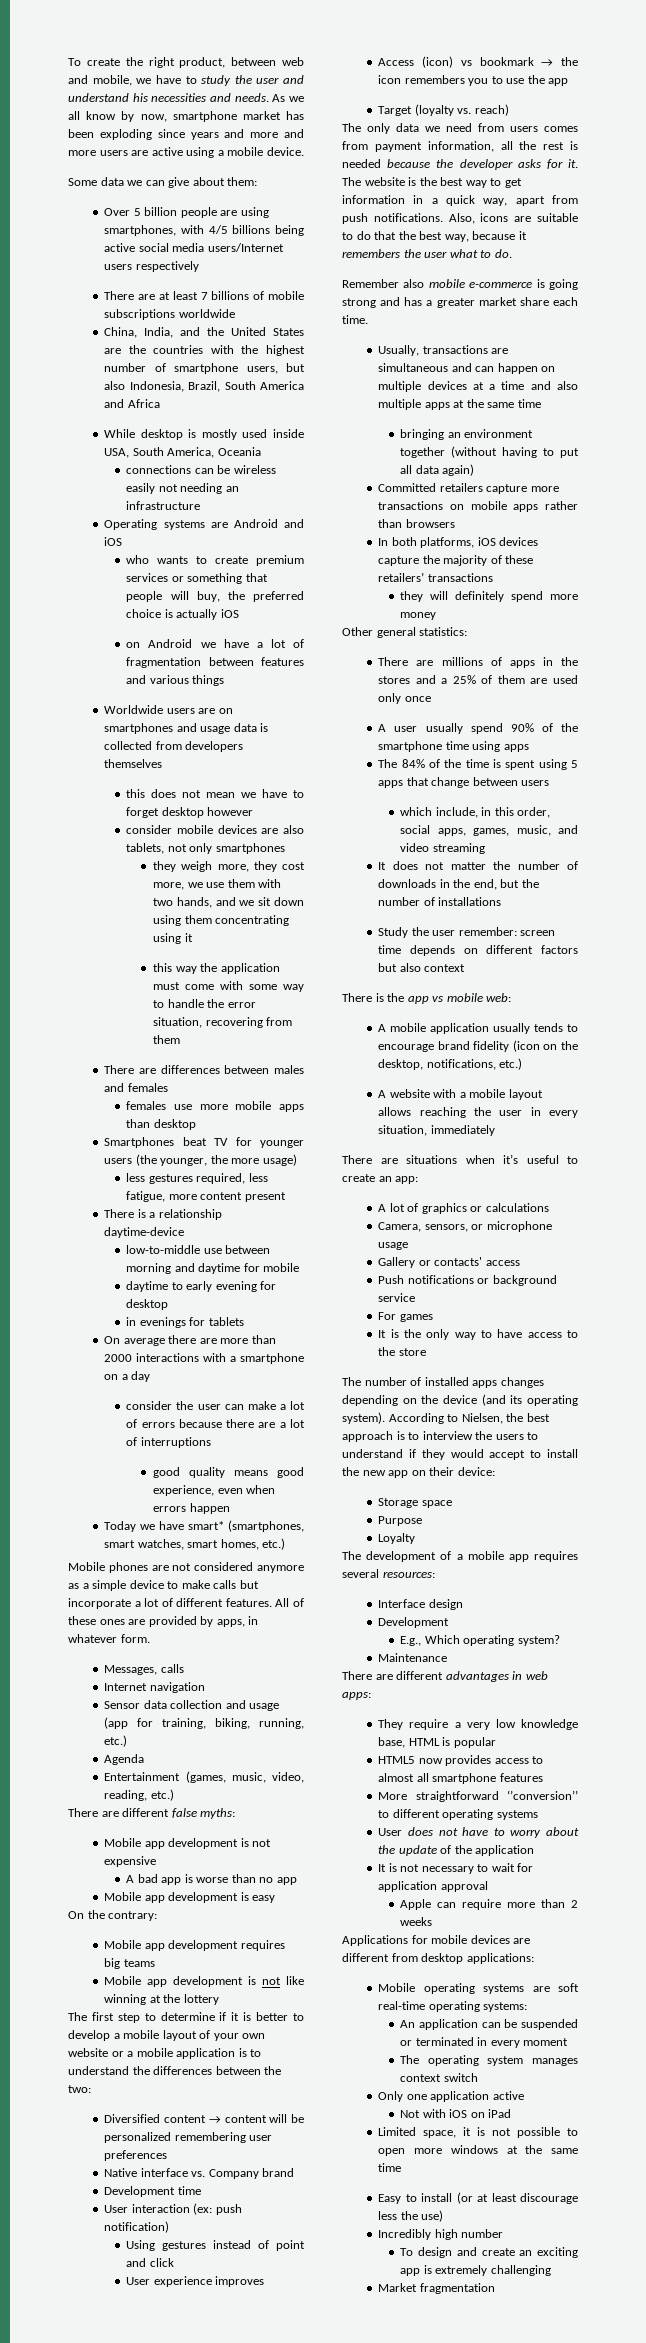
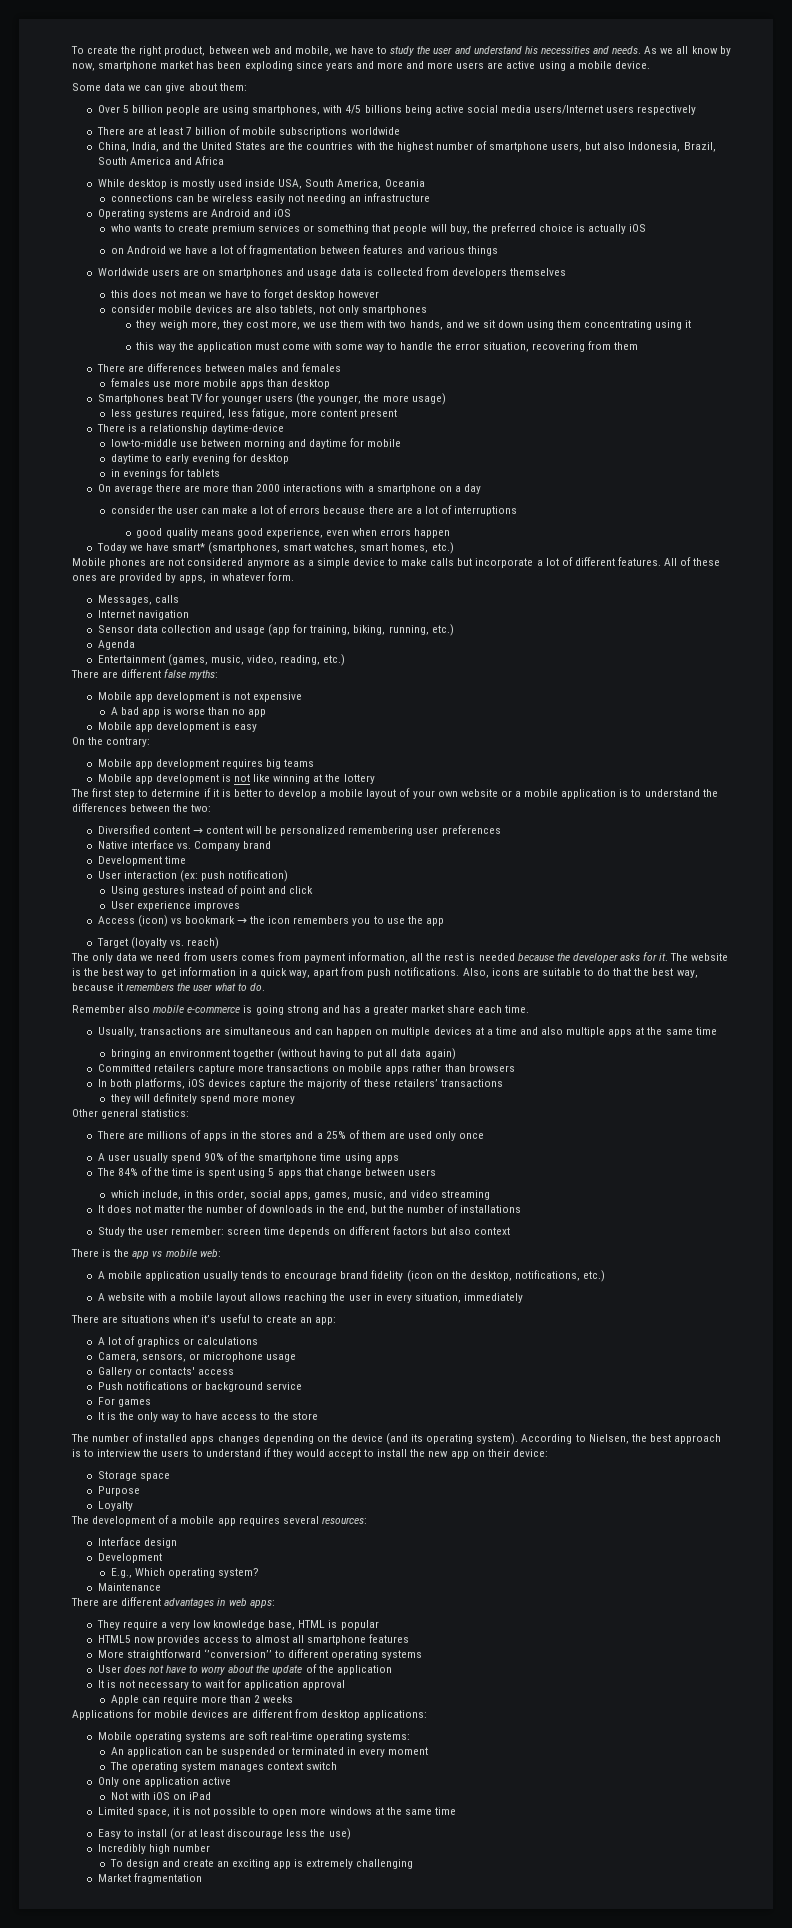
- There are at least 7 billions of mobile subscriptions worldwide
+ There are at least 7 billion of mobile subscriptions worldwide

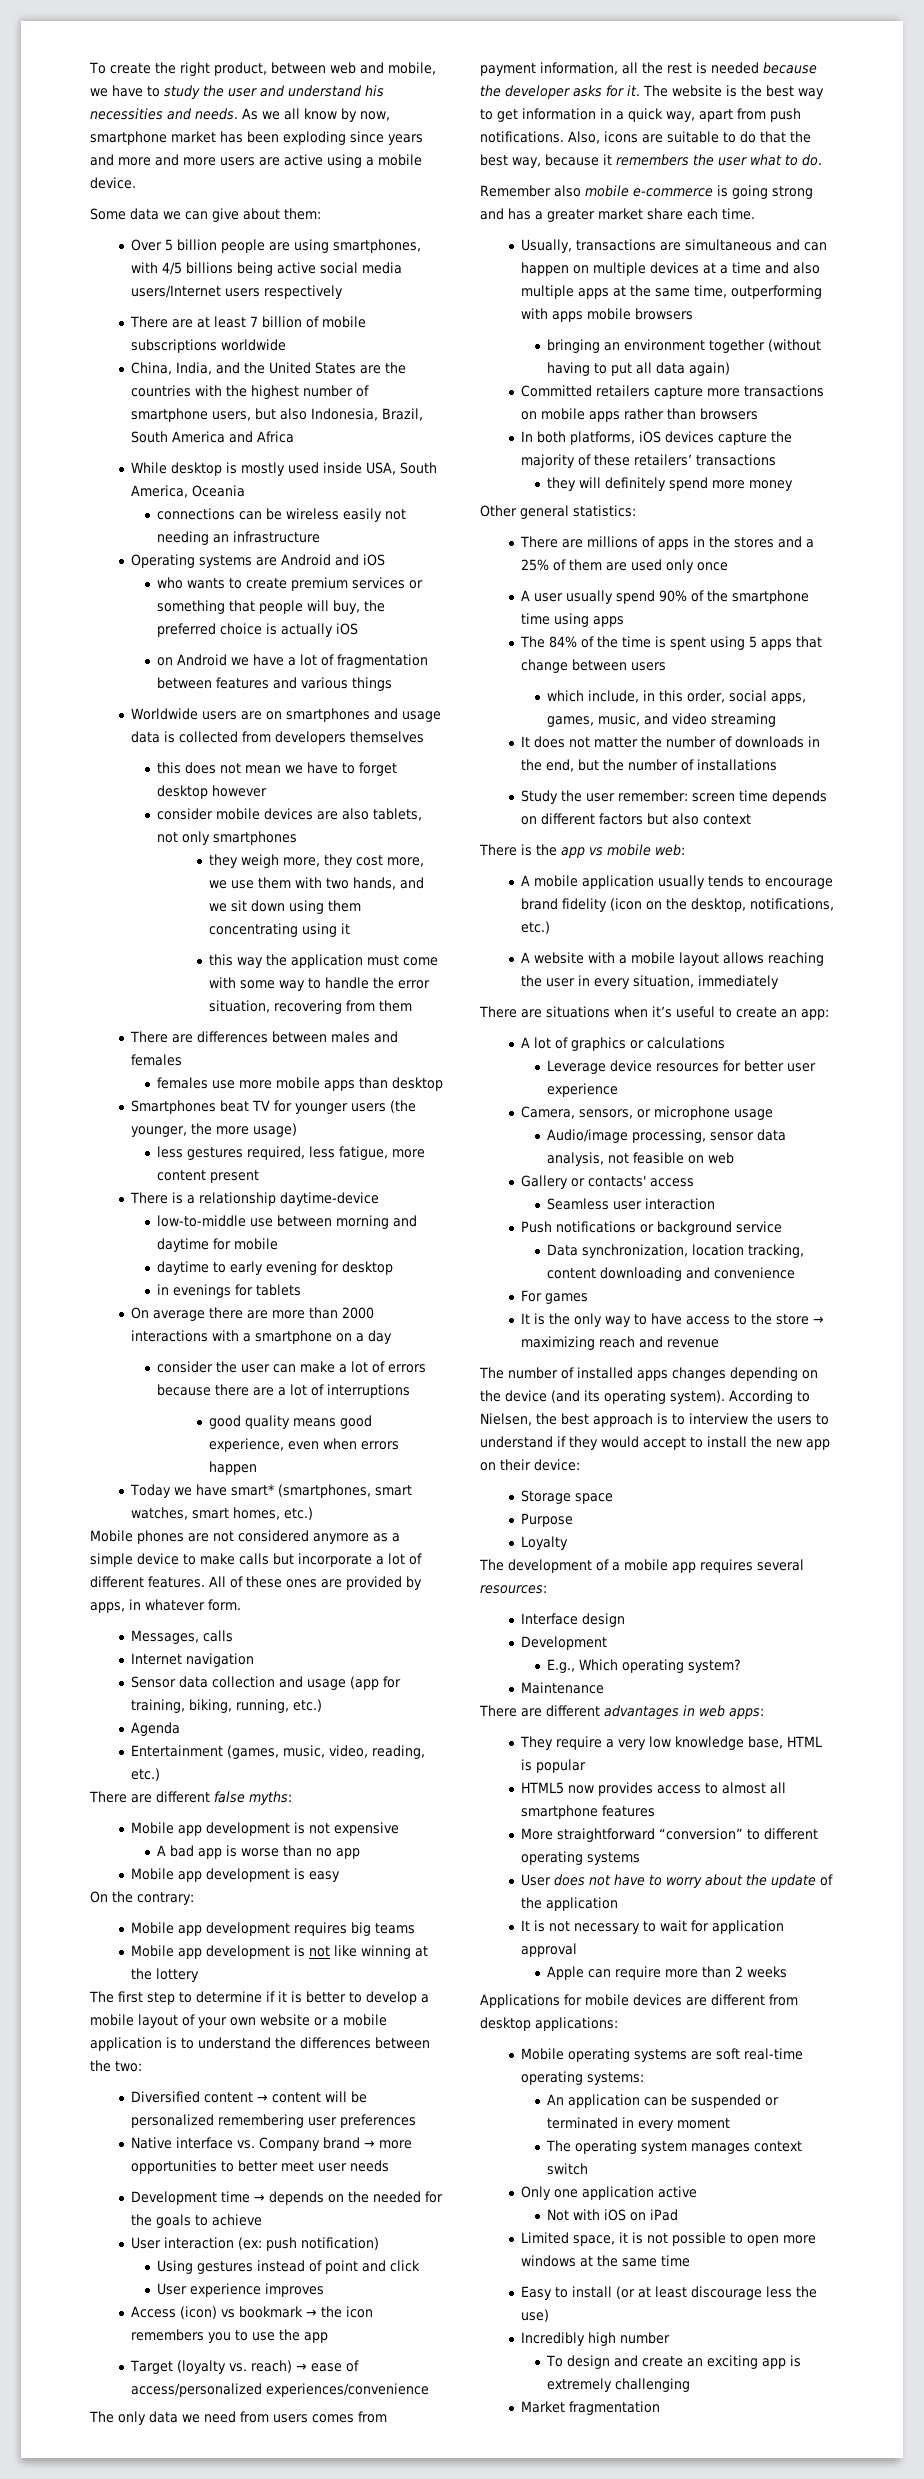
- Native interface vs. Company brand
- Development time
+ Native interface vs. Company brand → more opportunities to better meet user needs
+ Development time → depends on the needed for the goals to achieve
- Target (loyalty vs. reach)
+ Target (loyalty vs. reach) → ease of access/personalized experiences/convenience
- Usually, transactions are simultaneous and can happen on multiple devices at a time and also multiple apps at the same time
+ Usually, transactions are simultaneous and can happen on multiple devices at a time and also multiple apps at the same time, outperforming with apps mobile browsers
+ Leverage device resources for better user experience
+ Audio/image processing, sensor data analysis, not feasible on web
+ Seamless user interaction
+ Data synchronization, location tracking, content downloading and convenience
- It is the only way to have access to the store
+ It is the only way to have access to the store → maximizing reach and revenue
- More straightforward ‘’conversion’’ to different operating systems
+ More straightforward “conversion” to different operating systems

